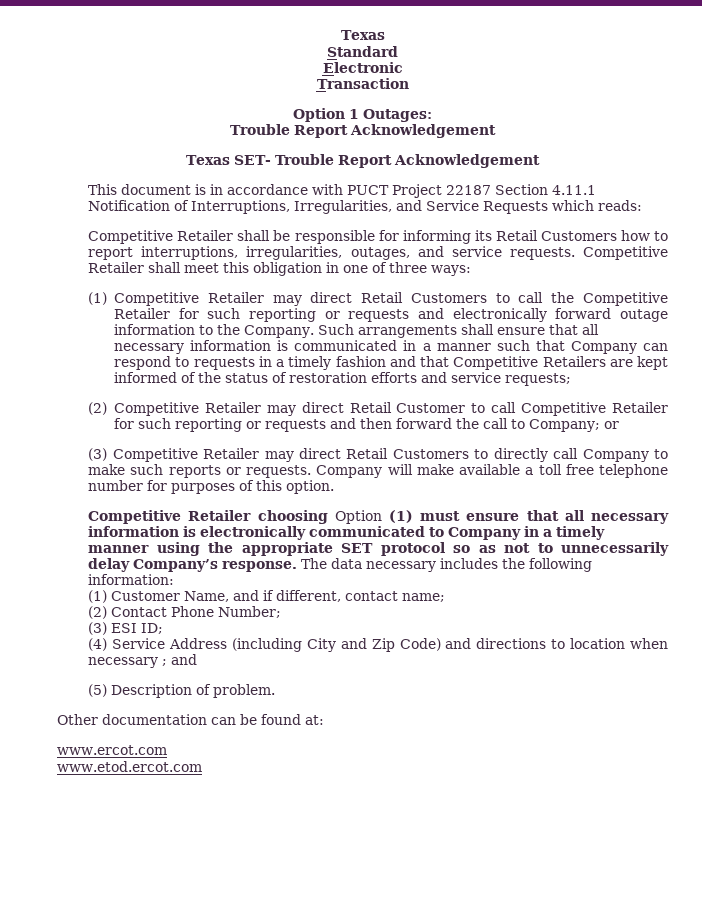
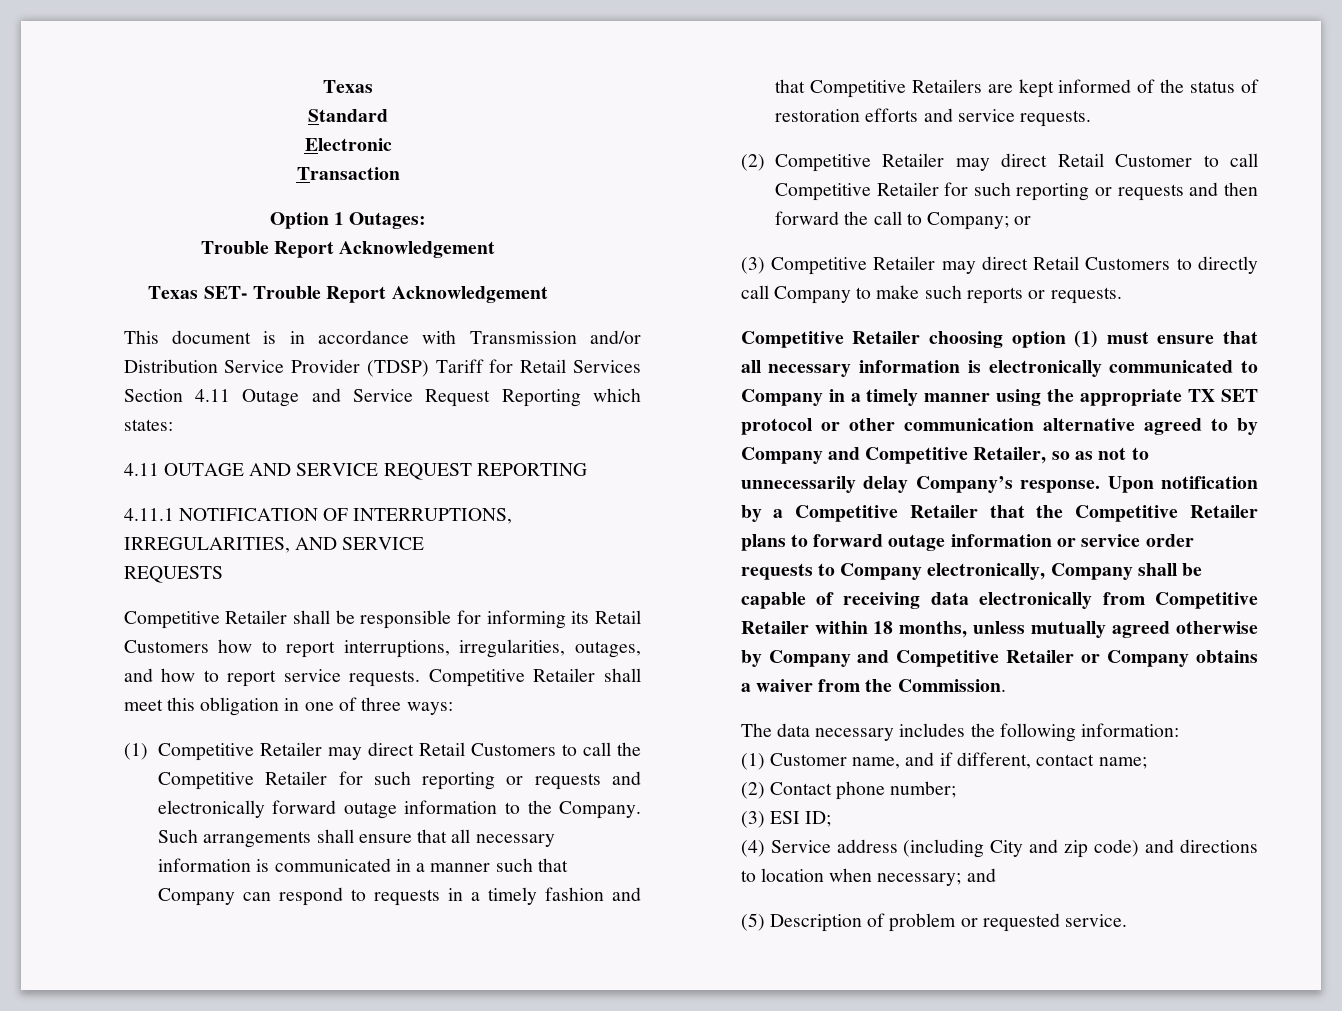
- This document is in accordance with PUCT Project 22187 Section 4.11.1 Notification of Interruptions, Irregularities, and Service Requests which reads:
+ This document is in accordance with Transmission and/or Distribution Service Provider (TDSP) Tariff for Retail Services Section 4.11 Outage and Service Request Reporting which states:
+ 4.11 OUTAGE AND SERVICE REQUEST REPORTING
+ 4.11.1 NOTIFICATION OF INTERRUPTIONS, IRREGULARITIES, AND SERVICE
+ REQUESTS
- Competitive Retailer shall be responsible for informing its Retail Customers how to report interruptions, irregularities, outages, and service requests.
+ Competitive Retailer shall be responsible for informing its Retail Customers how to report interruptions, irregularities, outages, and how to report service requests.
- Such arrangements shall ensure that all necessary information is communicated in a manner such that Company can respond to requests in a timely fashion and that Competitive Retailers are kept informed of the status of restoration efforts and service requests;
+ Such arrangements shall ensure that all necessary information is communicated in a manner such that Company can respond to requests in a timely fashion and that Competitive Retailers are kept informed of the status of restoration efforts and service requests.
- Company will make available a toll free telephone number for purposes of this option.
- Competitive Retailer choosing Option (1) must ensure that all necessary information is electronically communicated to Company in a timely manner using the appropriate SET protocol so as not to unnecessarily delay Company’s response. The data necessary includes the following information:
+ Competitive Retailer choosing option (1) must ensure that all necessary information is electronically communicated to Company in a timely manner using the appropriate TX SET protocol or other communication alternative agreed to by Company and Competitive Retailer, so as not to unnecessarily delay Company’s response. Upon notification by a Competitive Retailer that the Competitive Retailer plans to forward outage information or service order requests to Company electronically, Company shall be capable of receiving data electronically from Competitive Retailer within 18 months, unless mutually agreed otherwise by Company and Competitive Retailer or Company obtains a waiver from the Commission.
+ The data necessary includes the following information:
- (1) Customer Name, and if different, contact name;
+ (1) Customer name, and if different, contact name;
- (2) Contact Phone Number;
+ (2) Contact phone number;
- (4) Service Address (including City and Zip Code) and directions to location when necessary ; and
+ (4) Service address (including City and zip code) and directions to location when necessary; and
- (5) Description of problem.
- Other documentation can be found at:
- www.ercot.com
- www.etod.ercot.com
+ (5) Description of problem or requested service.

